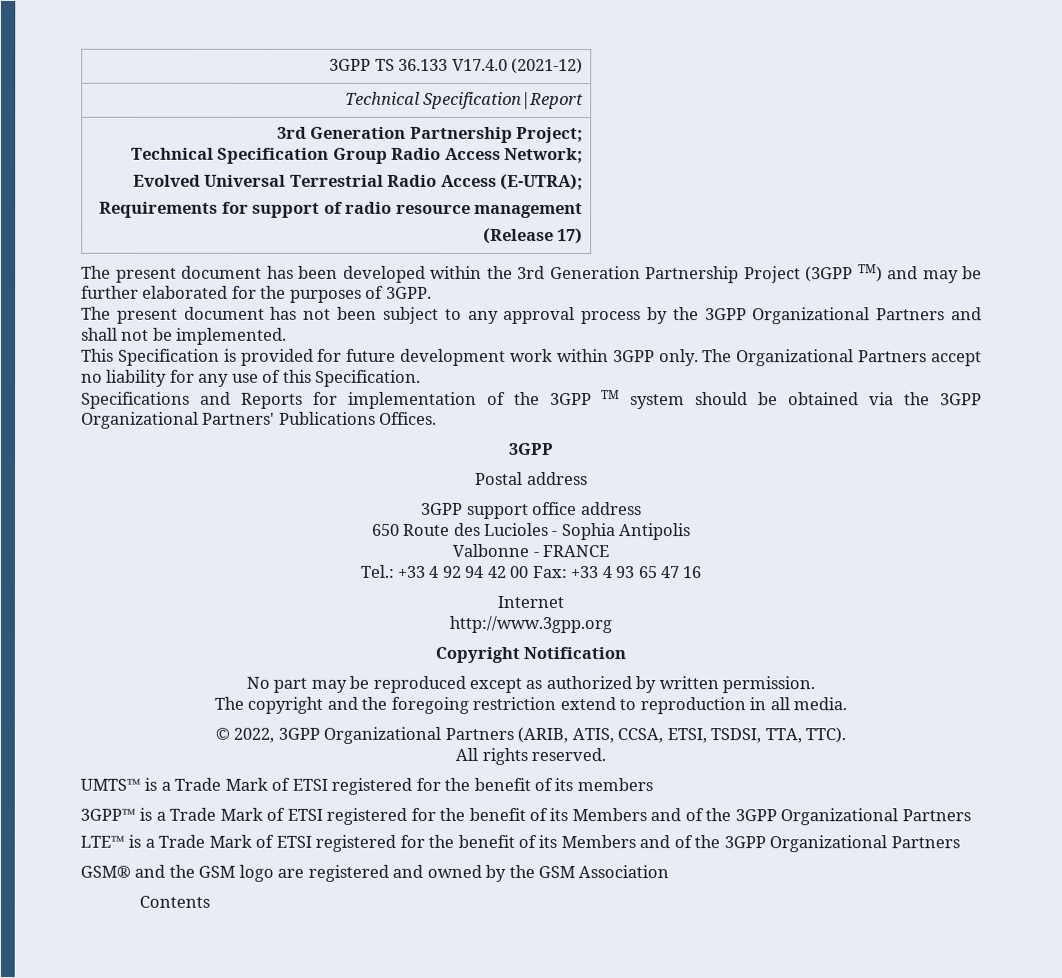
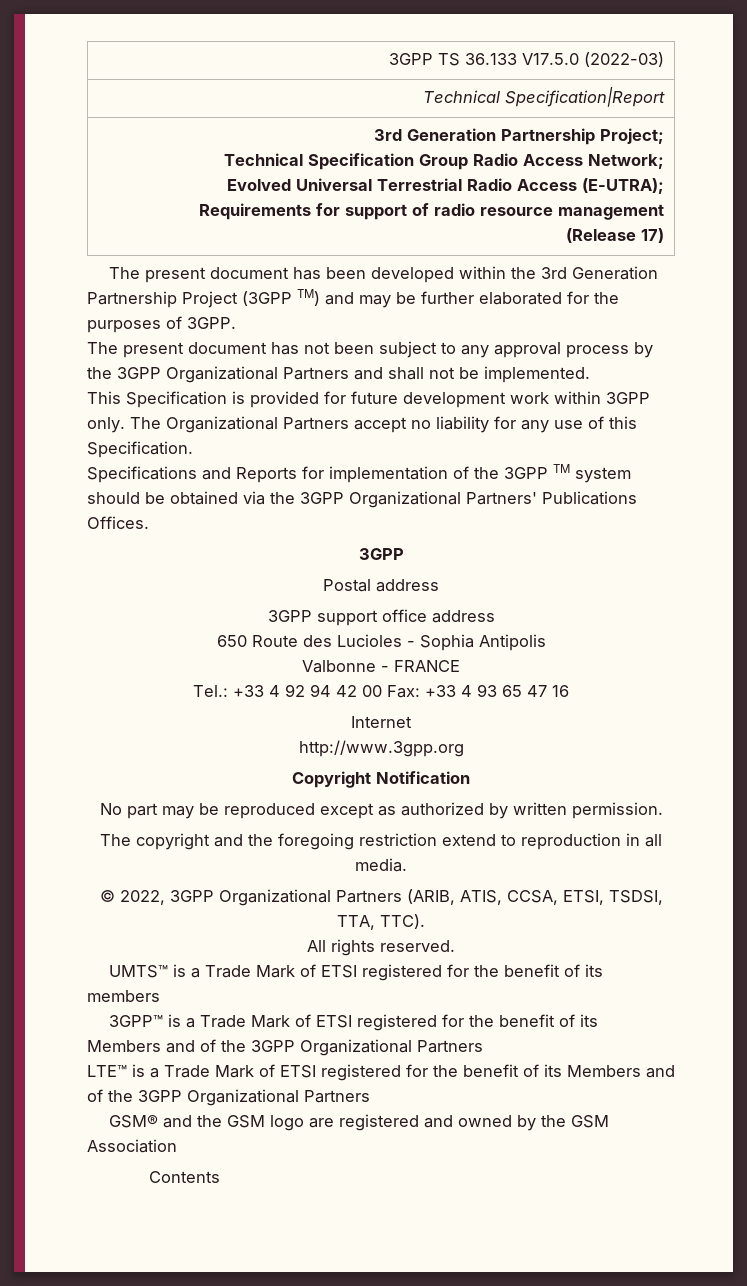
- 3GPP TS 36.133 V17.4.0 (2021-12)
+ 3GPP TS 36.133 V17.5.0 (2022-03)

